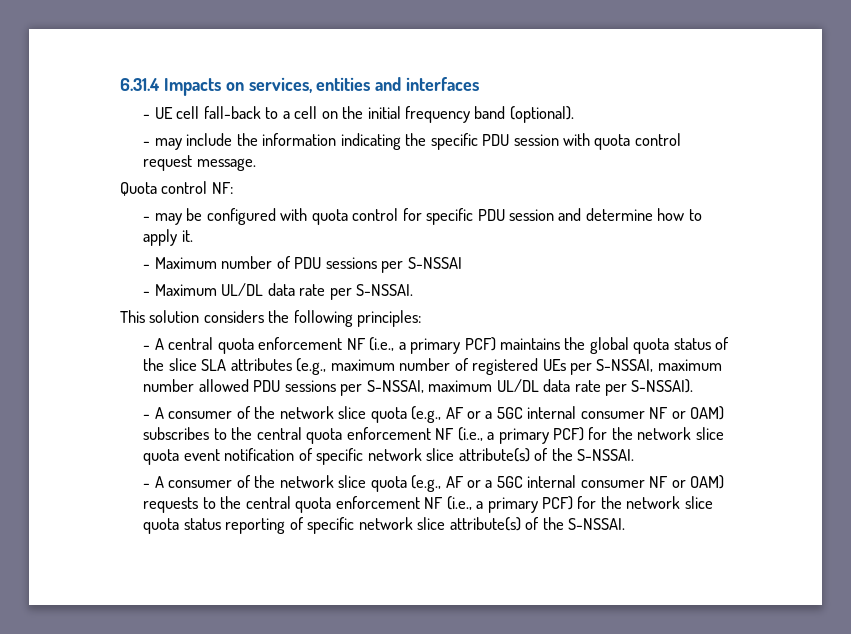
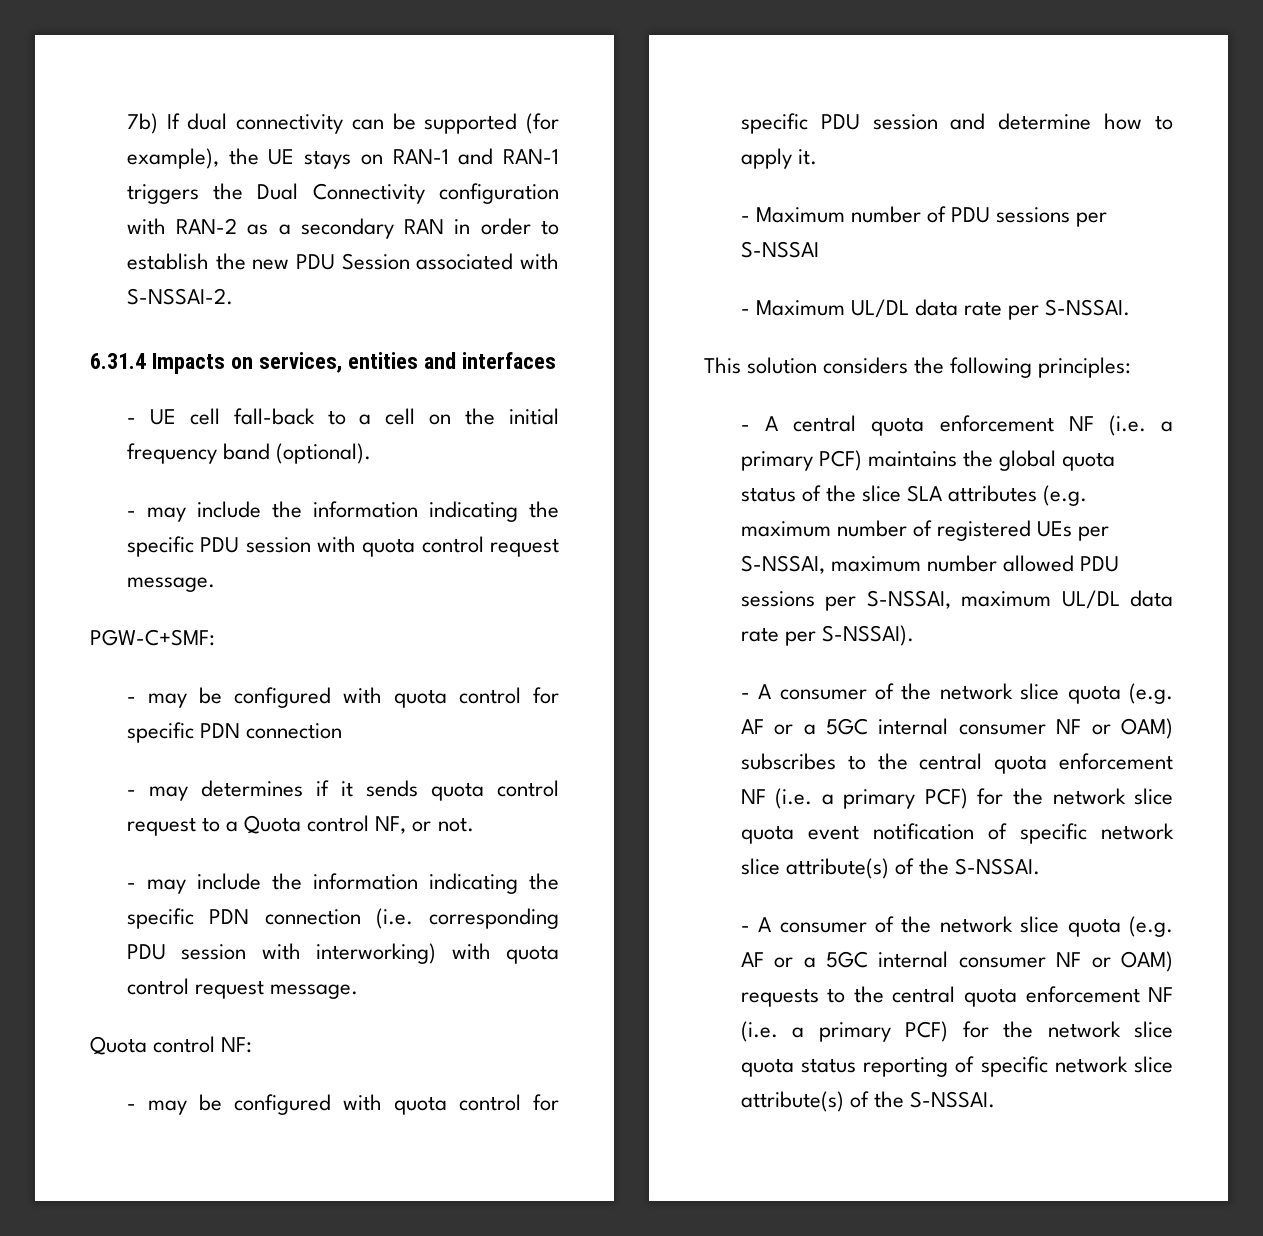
+ 7b) If dual connectivity can be supported (for example), the UE stays on RAN-1 and RAN-1 triggers the Dual Connectivity configuration with RAN-2 as a secondary RAN in order to establish the new PDU Session associated with S-NSSAI-2.
+ PGW-C+SMF:
+ - may be configured with quota control for specific PDN connection
+ - may determines if it sends quota control request to a Quota control NF, or not.
+ - may include the information indicating the specific PDN connection (i.e. corresponding PDU session with interworking) with quota control request message.
- - A central quota enforcement NF (i.e., a primary PCF) maintains the global quota status of the slice SLA attributes (e.g., maximum number of registered UEs per S-NSSAI, maximum number allowed PDU sessions per S-NSSAI, maximum UL/DL data rate per S-NSSAI).
+ - A central quota enforcement NF (i.e. a primary PCF) maintains the global quota status of the slice SLA attributes (e.g. maximum number of registered UEs per S-NSSAI, maximum number allowed PDU sessions per S-NSSAI, maximum UL/DL data rate per S-NSSAI).
- - A consumer of the network slice quota (e.g., AF or a 5GC internal consumer NF or OAM) subscribes to the central quota enforcement NF (i.e., a primary PCF) for the network slice quota event notification of specific network slice attribute(s) of the S-NSSAI.
+ - A consumer of the network slice quota (e.g. AF or a 5GC internal consumer NF or OAM) subscribes to the central quota enforcement NF (i.e. a primary PCF) for the network slice quota event notification of specific network slice attribute(s) of the S-NSSAI.
- - A consumer of the network slice quota (e.g., AF or a 5GC internal consumer NF or OAM) requests to the central quota enforcement NF (i.e., a primary PCF) for the network slice quota status reporting of specific network slice attribute(s) of the S-NSSAI.
+ - A consumer of the network slice quota (e.g. AF or a 5GC internal consumer NF or OAM) requests to the central quota enforcement NF (i.e. a primary PCF) for the network slice quota status reporting of specific network slice attribute(s) of the S-NSSAI.

